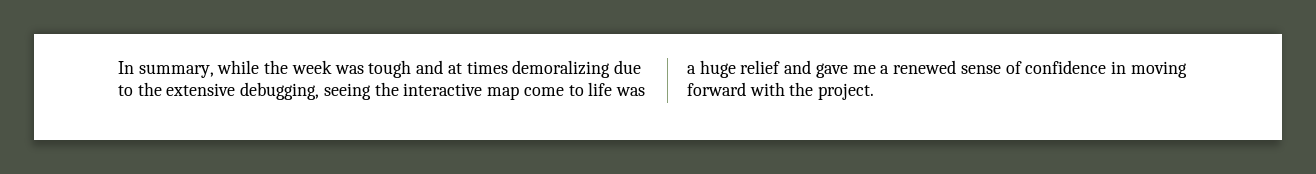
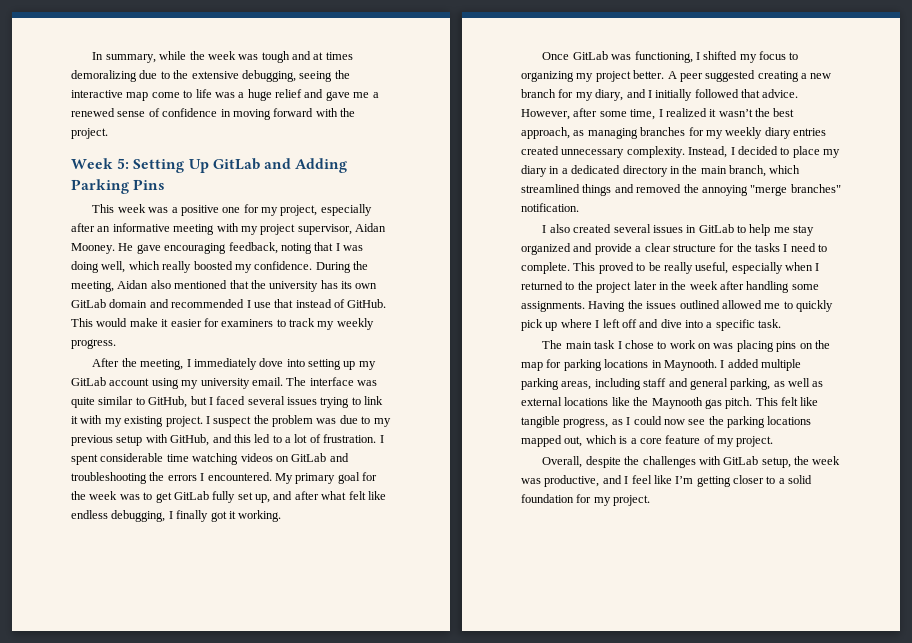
+ Week 5: Setting Up GitLab and Adding Parking Pins
+ This week was a positive one for my project, especially after an informative meeting with my project supervisor, Aidan Mooney. He gave encouraging feedback, noting that I was doing well, which really boosted my confidence. During the meeting, Aidan also mentioned that the university has its own GitLab domain and recommended I use that instead of GitHub. This would make it easier for examiners to track my weekly progress.
+ After the meeting, I immediately dove into setting up my GitLab account using my university email. The interface was quite similar to GitHub, but I faced several issues trying to link it with my existing project. I suspect the problem was due to my previous setup with GitHub, and this led to a lot of frustration. I spent considerable time watching videos on GitLab and troubleshooting the errors I encountered. My primary goal for the week was to get GitLab fully set up, and after what felt like endless debugging, I finally got it working.
+ Once GitLab was functioning, I shifted my focus to organizing my project better. A peer suggested creating a new branch for my diary, and I initially followed that advice. However, after some time, I realized it wasn’t the best approach, as managing branches for my weekly diary entries created unnecessary complexity. Instead, I decided to place my diary in a dedicated directory in the main branch, which streamlined things and removed the annoying "merge branches" notification.
+ I also created several issues in GitLab to help me stay organized and provide a clear structure for the tasks I need to complete. This proved to be really useful, especially when I returned to the project later in the week after handling some assignments. Having the issues outlined allowed me to quickly pick up where I left off and dive into a specific task.
+ The main task I chose to work on was placing pins on the map for parking locations in Maynooth. I added multiple parking areas, including staff and general parking, as well as external locations like the Maynooth gas pitch. This felt like tangible progress, as I could now see the parking locations mapped out, which is a core feature of my project.
+ Overall, despite the challenges with GitLab setup, the week was productive, and I feel like I’m getting closer to a solid foundation for my project.

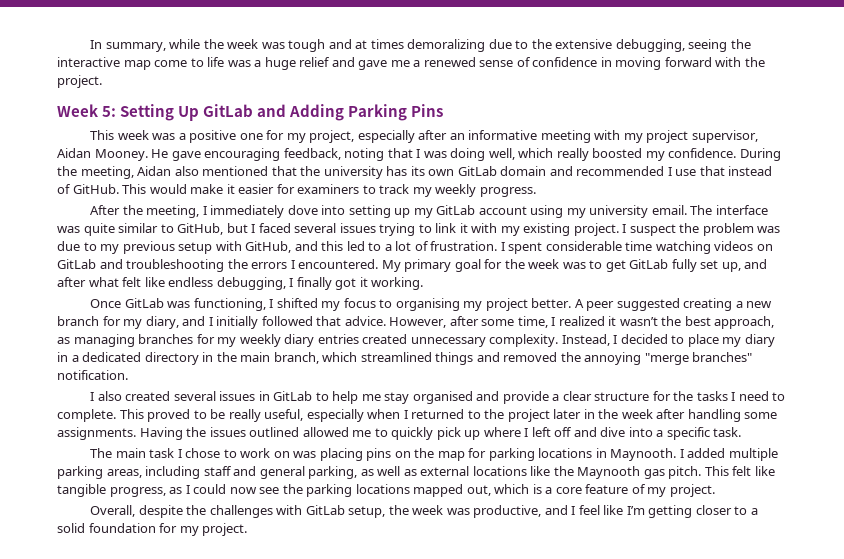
- Once GitLab was functioning, I shifted my focus to organizing my project better.
+ Once GitLab was functioning, I shifted my focus to organising my project better.
- I also created several issues in GitLab to help me stay organized and provide a clear structure for the tasks I need to complete.
+ I also created several issues in GitLab to help me stay organised and provide a clear structure for the tasks I need to complete.

